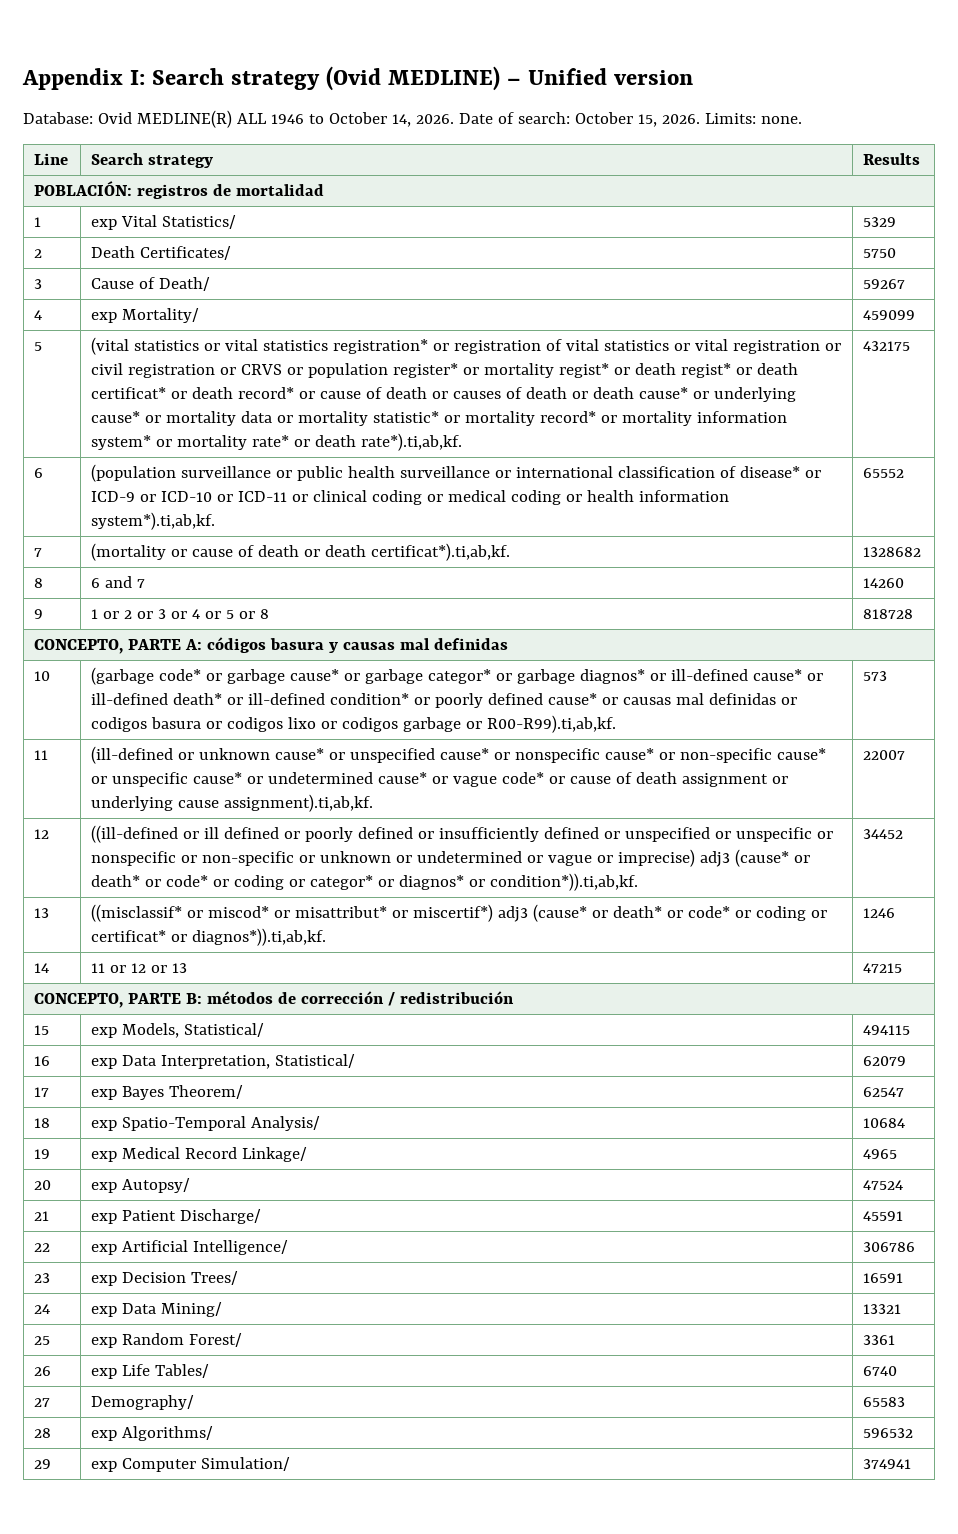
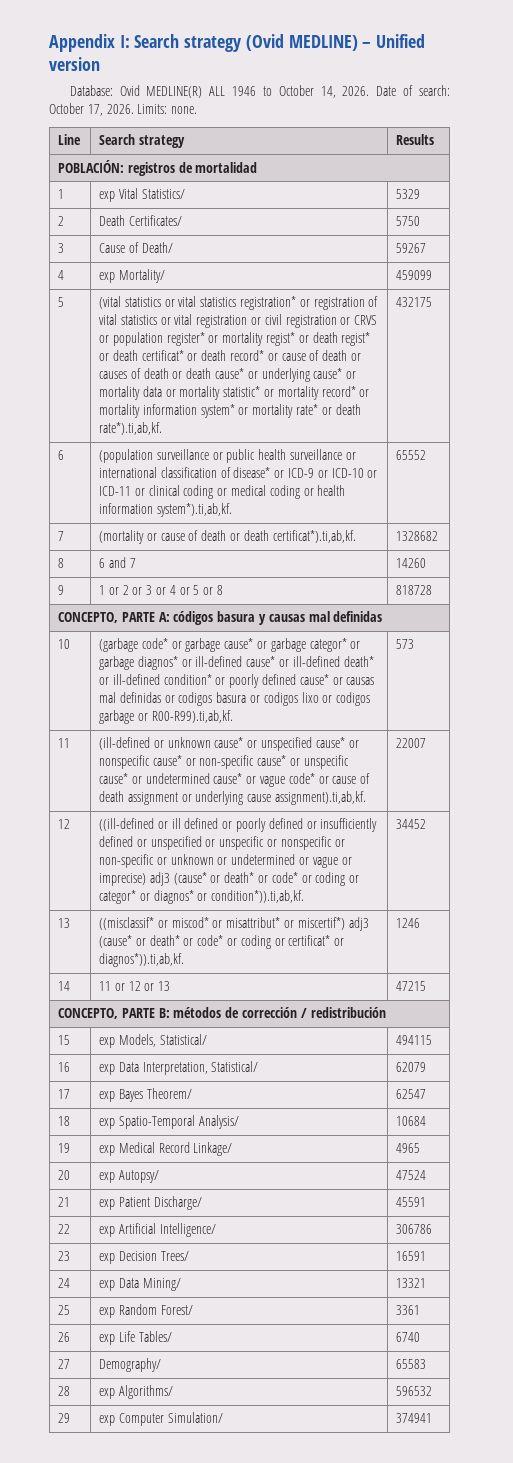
- Date of search: October 15, 2026.
+ Date of search: October 17, 2026.

